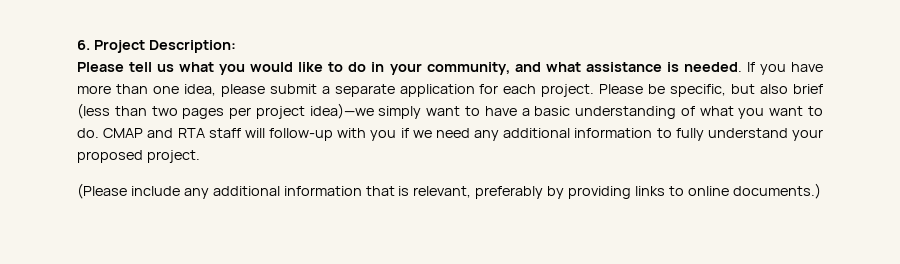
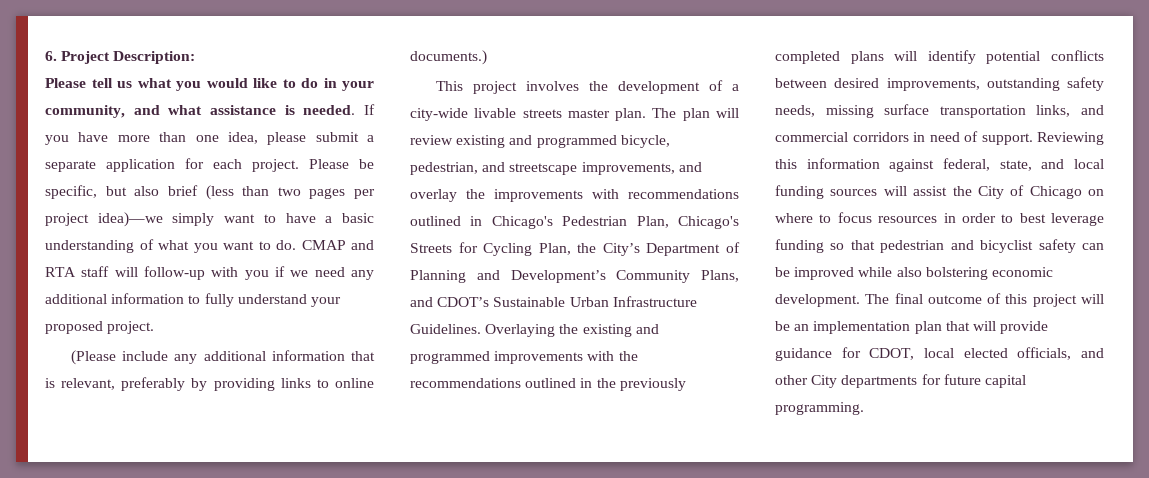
+ This project involves the development of a city-wide livable streets master plan. The plan will review existing and programmed bicycle, pedestrian, and streetscape improvements, and overlay the improvements with recommendations outlined in Chicago's Pedestrian Plan, Chicago's Streets for Cycling Plan, the City’s Department of Planning and Development’s Community Plans, and CDOT’s Sustainable Urban Infrastructure Guidelines. Overlaying the existing and programmed improvements with the recommendations outlined in the previously completed plans will identify potential conflicts between desired improvements, outstanding safety needs, missing surface transportation links, and commercial corridors in need of support. Reviewing this information against federal, state, and local funding sources will assist the City of Chicago on where to focus resources in order to best leverage funding so that pedestrian and bicyclist safety can be improved while also bolstering economic development. The final outcome of this project will be an implementation plan that will provide guidance for CDOT, local elected officials, and other City departments for future capital programming.

